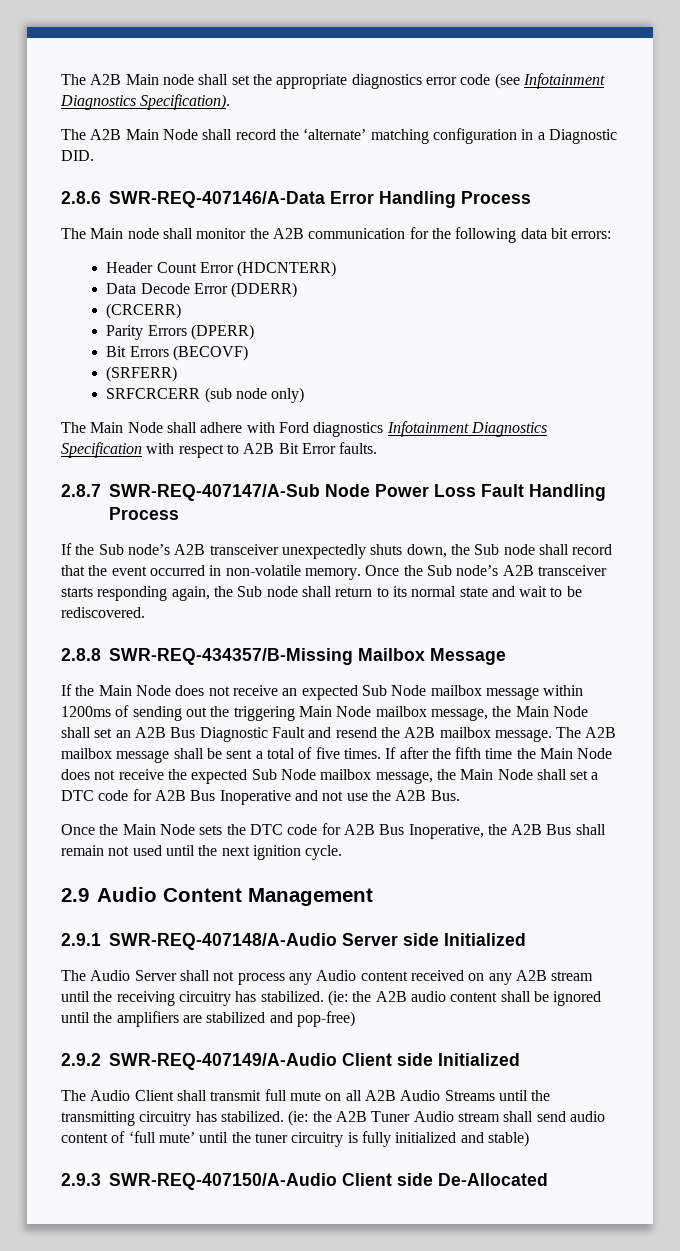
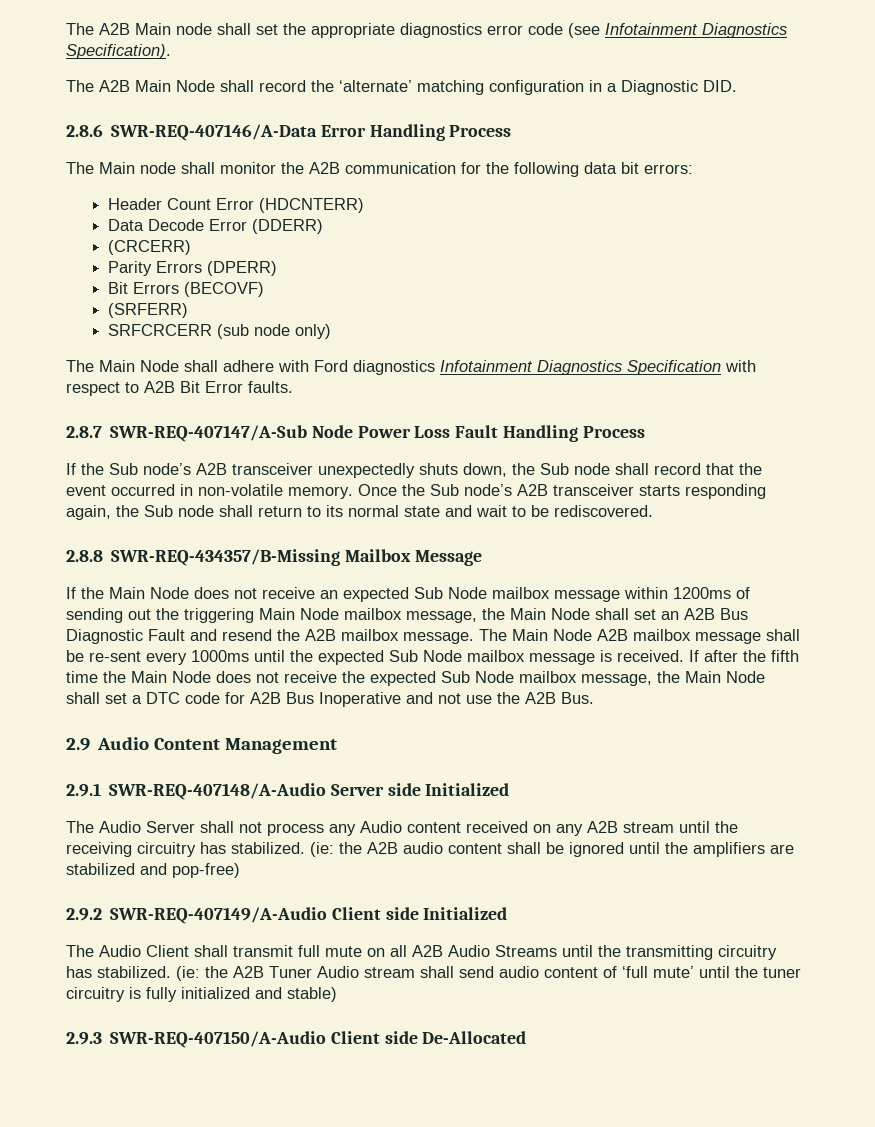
- The A2B mailbox message shall be sent a total of five times.
+ The Main Node A2B mailbox message shall be re-sent every 1000ms until the expected Sub Node mailbox message is received.
- Once the Main Node sets the DTC code for A2B Bus Inoperative, the A2B Bus shall remain not used until the next ignition cycle.

